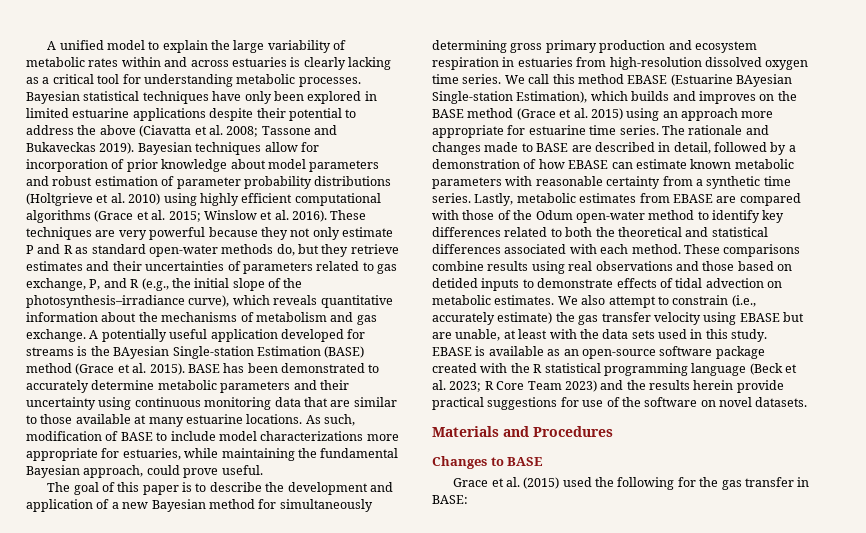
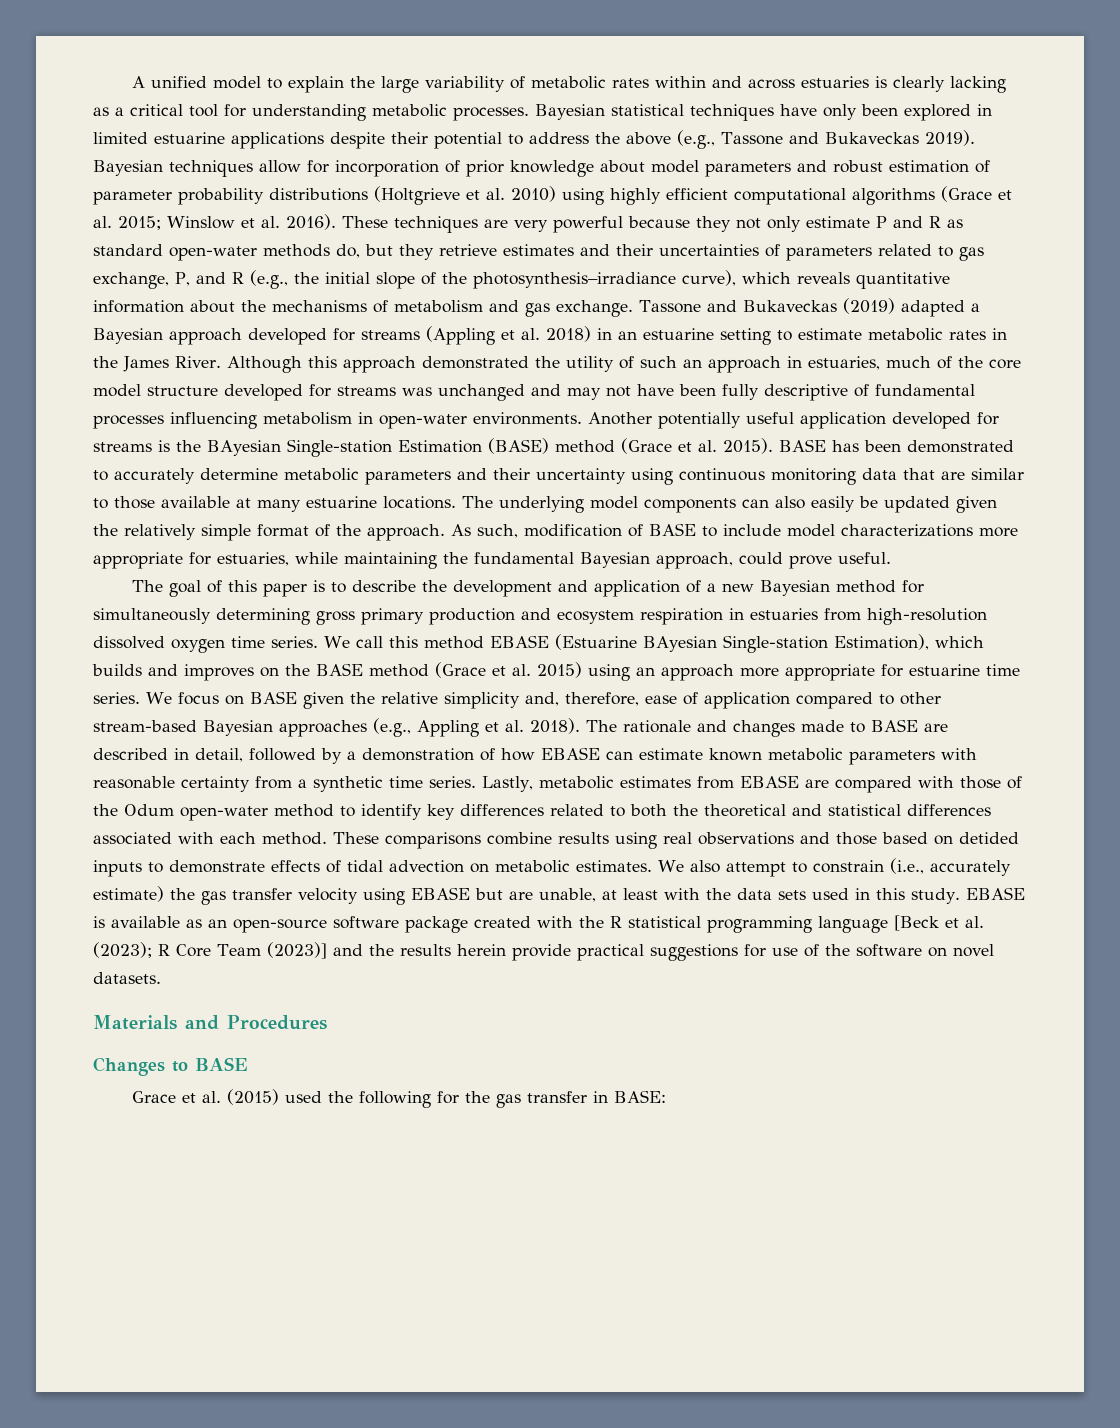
- Bayesian statistical techniques have only been explored in limited estuarine applications despite their potential to address the above (Ciavatta et al. 2008; Tassone and Bukaveckas 2019).
+ Bayesian statistical techniques have only been explored in limited estuarine applications despite their potential to address the above (e.g., Tassone and Bukaveckas 2019).
- A potentially useful application developed for streams is the BAyesian Single-station Estimation (BASE) method (Grace et al. 2015).
+ Tassone and Bukaveckas (2019) adapted a Bayesian approach developed for streams (Appling et al. 2018) in an estuarine setting to estimate metabolic rates in the James River. Although this approach demonstrated the utility of such an approach in estuaries, much of the core model structure developed for streams was unchanged and may not have been fully descriptive of fundamental processes influencing metabolism in open-water environments. Another potentially useful application developed for streams is the BAyesian Single-station Estimation (BASE) method (Grace et al. 2015).
+ The underlying model components can also easily be updated given the relatively simple format of the approach.
+ We focus on BASE given the relative simplicity and, therefore, ease of application compared to other stream-based Bayesian approaches (e.g., Appling et al. 2018).
- EBASE is available as an open-source software package created with the R statistical programming language (Beck et al. 2023; R Core Team 2023) and the results herein provide practical suggestions for use of the software on novel datasets.
+ EBASE is available as an open-source software package created with the R statistical programming language [Beck et al. (2023); R Core Team (2023)] and the results herein provide practical suggestions for use of the software on novel datasets.

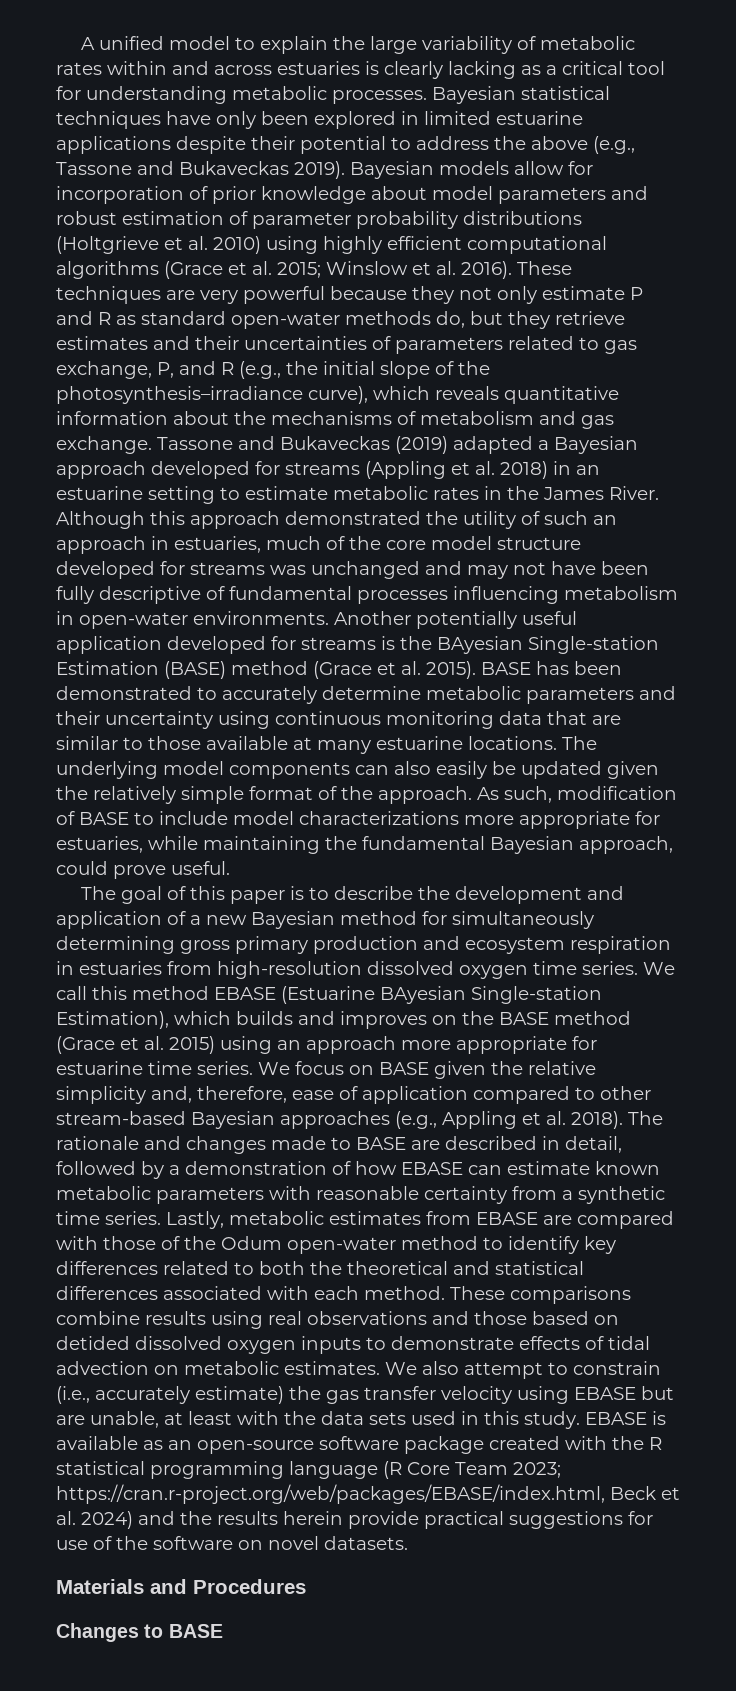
- Bayesian techniques allow for incorporation of prior knowledge about model parameters and robust estimation of parameter probability distributions (Holtgrieve et al. 2010) using highly efficient computational algorithms (Grace et al. 2015; Winslow et al. 2016).
+ Bayesian models allow for incorporation of prior knowledge about model parameters and robust estimation of parameter probability distributions (Holtgrieve et al. 2010) using highly efficient computational algorithms (Grace et al. 2015; Winslow et al. 2016).
- These comparisons combine results using real observations and those based on detided inputs to demonstrate effects of tidal advection on metabolic estimates.
+ These comparisons combine results using real observations and those based on detided dissolved oxygen inputs to demonstrate effects of tidal advection on metabolic estimates.
- EBASE is available as an open-source software package created with the R statistical programming language [Beck et al. (2023); R Core Team (2023)] and the results herein provide practical suggestions for use of the software on novel datasets.
+ EBASE is available as an open-source software package created with the R statistical programming language (R Core Team 2023; https://cran.r-project.org/web/packages/EBASE/index.html, Beck et al. 2024) and the results herein provide practical suggestions for use of the software on novel datasets.
- Grace et al. (2015) used the following for the gas transfer in BASE:

